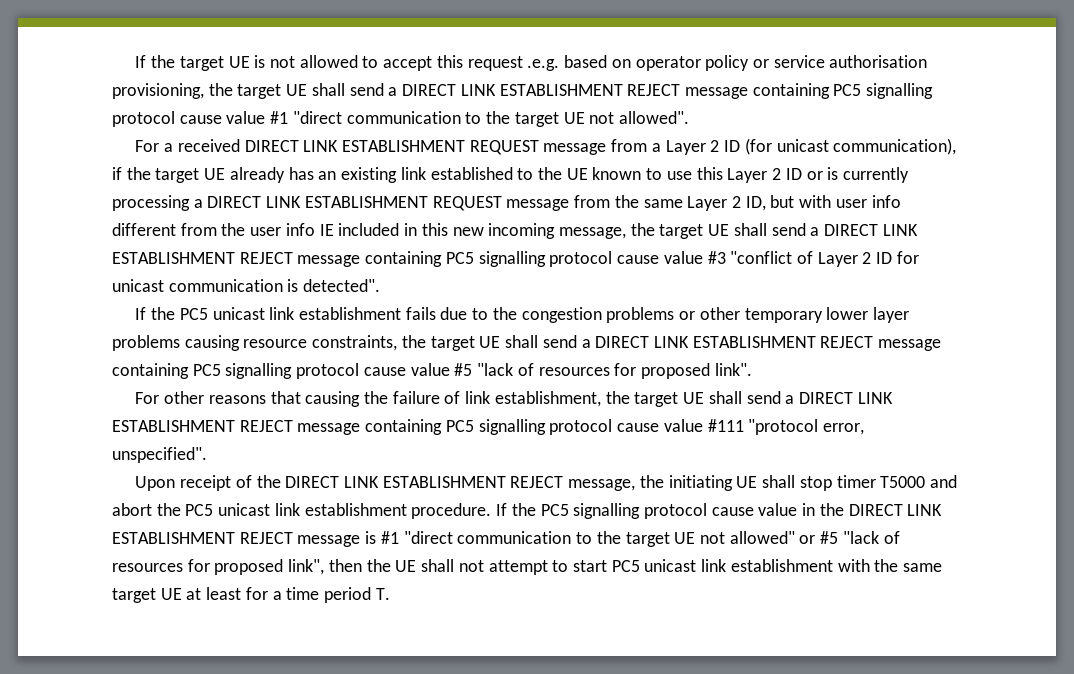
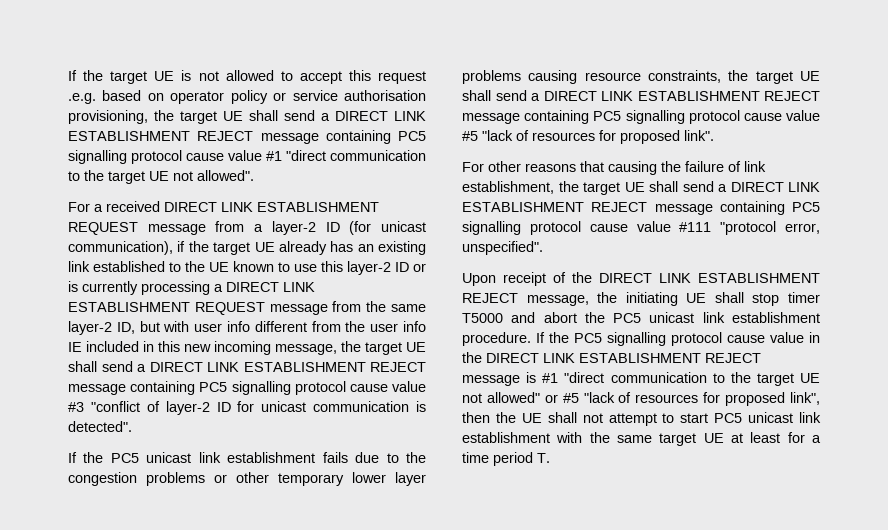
- For a received DIRECT LINK ESTABLISHMENT REQUEST message from a Layer 2 ID (for unicast communication), if the target UE already has an existing link established to the UE known to use this Layer 2 ID or is currently processing a DIRECT LINK ESTABLISHMENT REQUEST message from the same Layer 2 ID, but with user info different from the user info IE included in this new incoming message, the target UE shall send a DIRECT LINK ESTABLISHMENT REJECT message containing PC5 signalling protocol cause value #3 "conflict of Layer 2 ID for unicast communication is detected".
+ For a received DIRECT LINK ESTABLISHMENT REQUEST message from a layer-2 ID (for unicast communication), if the target UE already has an existing link established to the UE known to use this layer-2 ID or is currently processing a DIRECT LINK ESTABLISHMENT REQUEST message from the same layer-2 ID, but with user info different from the user info IE included in this new incoming message, the target UE shall send a DIRECT LINK ESTABLISHMENT REJECT message containing PC5 signalling protocol cause value #3 "conflict of layer-2 ID for unicast communication is detected".

